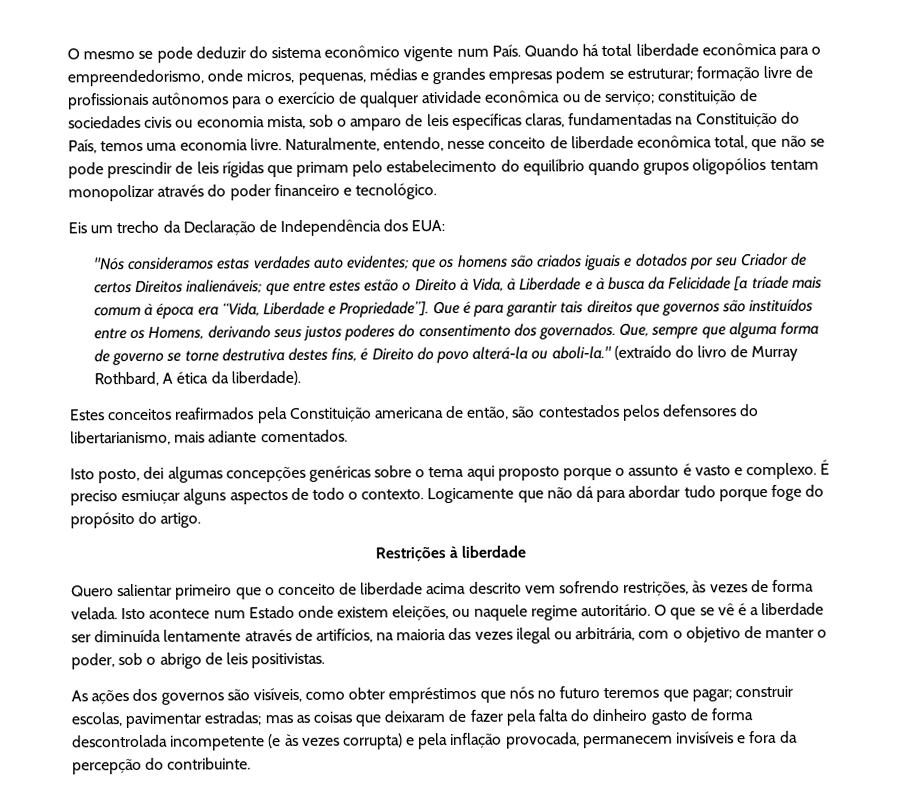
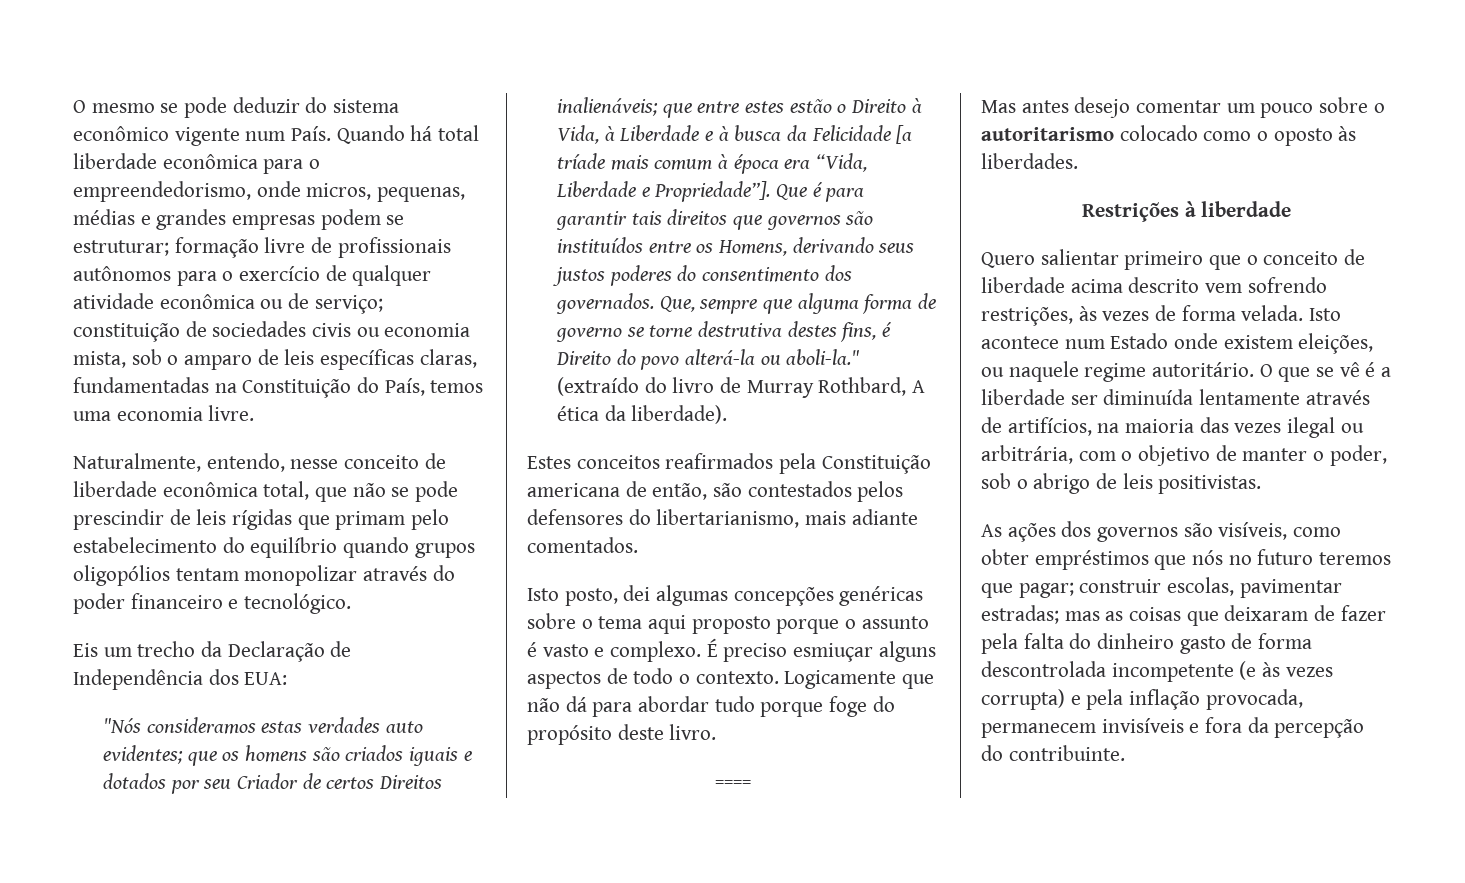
- constituição de sociedades civis ou economia mista, sob o amparo de leis específicas claras, fundamentadas na Constituição do País, temos uma economia livre. Naturalmente, entendo, nesse conceito de liberdade econômica total, que não se pode prescindir de leis rígidas que primam pelo estabelecimento do equilíbrio quando grupos oligopólios tentam monopolizar através do poder financeiro e tecnológico.
+ constituição de sociedades civis ou economia mista, sob o amparo de leis específicas claras, fundamentadas na Constituição do País, temos uma economia livre.
+ Naturalmente, entendo, nesse conceito de liberdade econômica total, que não se pode prescindir de leis rígidas que primam pelo estabelecimento do equilíbrio quando grupos oligopólios tentam monopolizar através do poder financeiro e tecnológico.
- Logicamente que não dá para abordar tudo porque foge do propósito do artigo.
+ Logicamente que não dá para abordar tudo porque foge do propósito deste livro.
+ ====
+ Mas antes desejo comentar um pouco sobre o autoritarismo colocado como o oposto às liberdades.

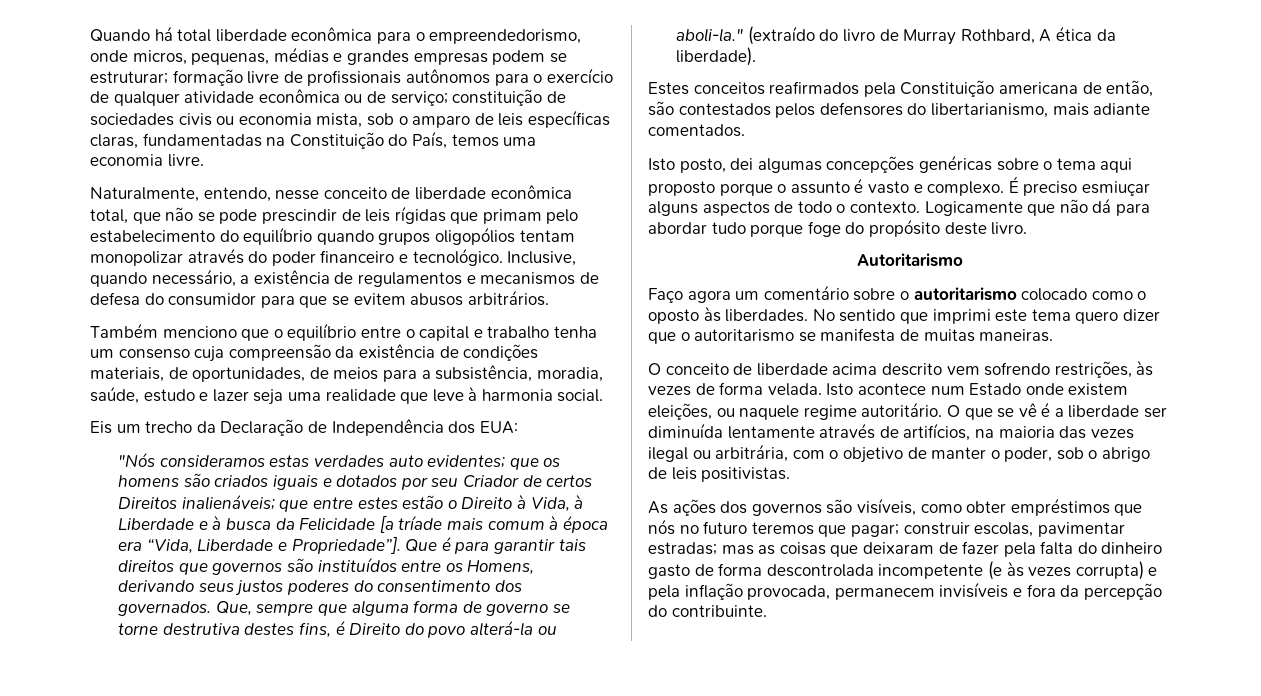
- O mesmo se pode deduzir do sistema econômico vigente num País.
+ Inclusive, quando necessário, a existência de regulamentos e mecanismos de defesa do consumidor para que se evitem abusos arbitrários.
+ Também menciono que o equilíbrio entre o capital e trabalho tenha um consenso cuja compreensão da existência de condições materiais, de oportunidades, de meios para a subsistência, moradia, saúde, estudo e lazer seja uma realidade que leve à harmonia social.
- ====
- Mas antes desejo comentar um pouco sobre o autoritarismo colocado como o oposto às liberdades.
- Restrições à liberdade
- Quero salientar primeiro que o conceito de liberdade acima descrito vem sofrendo restrições, às vezes de forma velada.
+ Autoritarismo
+ Faço agora um comentário sobre o autoritarismo colocado como o oposto às liberdades. No sentido que imprimi este tema quero dizer que o autoritarismo se manifesta de muitas maneiras.
+ O conceito de liberdade acima descrito vem sofrendo restrições, às vezes de forma velada.

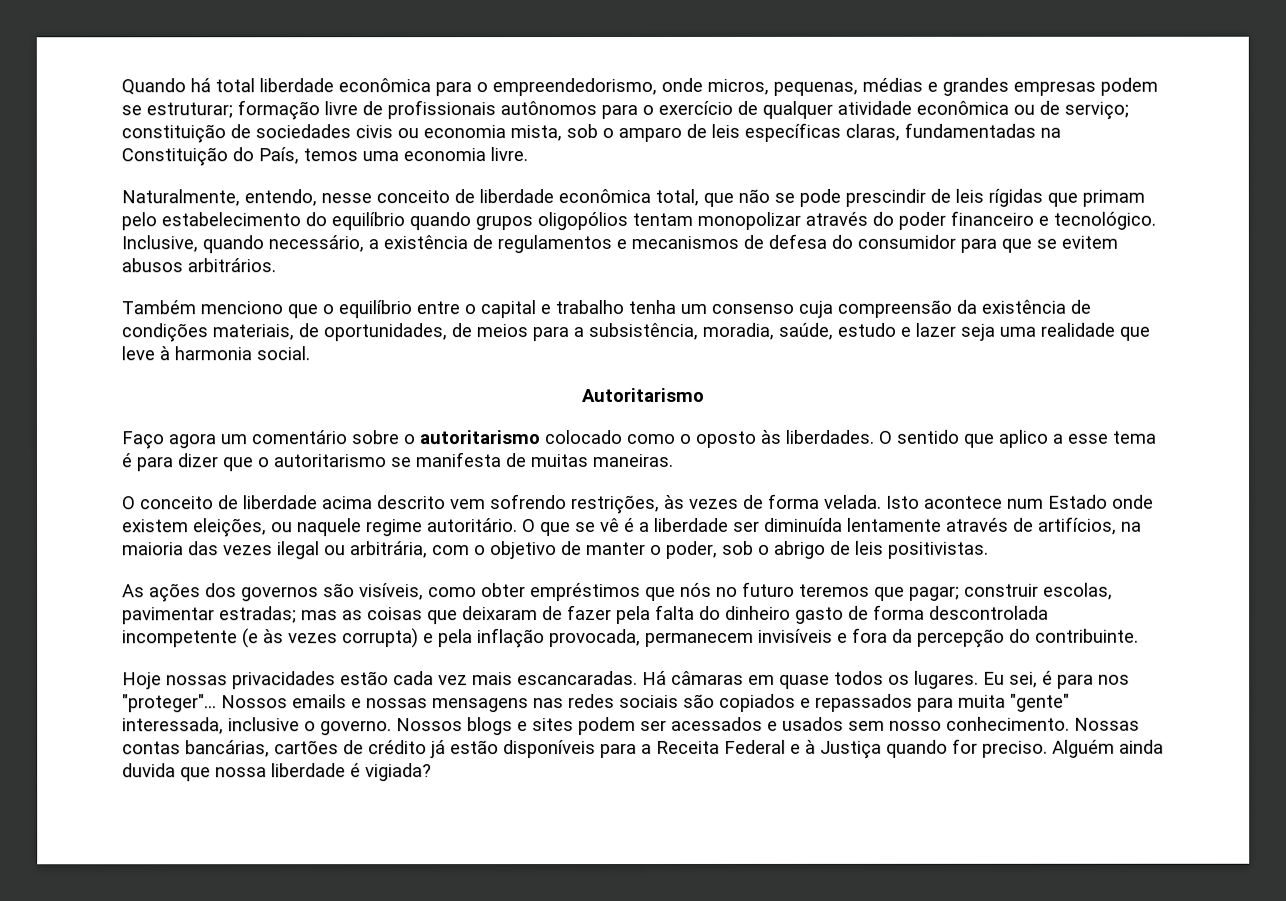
- Eis um trecho da Declaração de Independência dos EUA:
- "Nós consideramos estas verdades auto evidentes; que os homens são criados iguais e dotados por seu Criador de certos Direitos inalienáveis; que entre estes estão o Direito à Vida, à Liberdade e à busca da Felicidade [a tríade mais comum à época era “Vida, Liberdade e Propriedade”]. Que é para garantir tais direitos que governos são instituídos entre os Homens, derivando seus justos poderes do consentimento dos governados. Que, sempre que alguma forma de governo se torne destrutiva destes fins, é Direito do povo alterá-la ou aboli-la." (extraído do livro de Murray Rothbard, A ética da liberdade).
- Estes conceitos reafirmados pela Constituição americana de então, são contestados pelos defensores do libertarianismo, mais adiante comentados.
- Isto posto, dei algumas concepções genéricas sobre o tema aqui proposto porque o assunto é vasto e complexo. É preciso esmiuçar alguns aspectos de todo o contexto. Logicamente que não dá para abordar tudo porque foge do propósito deste livro.
- No sentido que imprimi este tema quero dizer que o autoritarismo se manifesta de muitas maneiras.
+ O sentido que aplico a esse tema é para dizer que o autoritarismo se manifesta de muitas maneiras.
+ Hoje nossas privacidades estão cada vez mais escancaradas. Há câmaras em quase todos os lugares. Eu sei, é para nos "proteger"... Nossos emails e nossas mensagens nas redes sociais são copiados e repassados para muita "gente" interessada, inclusive o governo. Nossos blogs e sites podem ser acessados e usados sem nosso conhecimento. Nossas contas bancárias, cartões de crédito já estão disponíveis para a Receita Federal e à Justiça quando for preciso. Alguém ainda duvida que nossa liberdade é vigiada?

